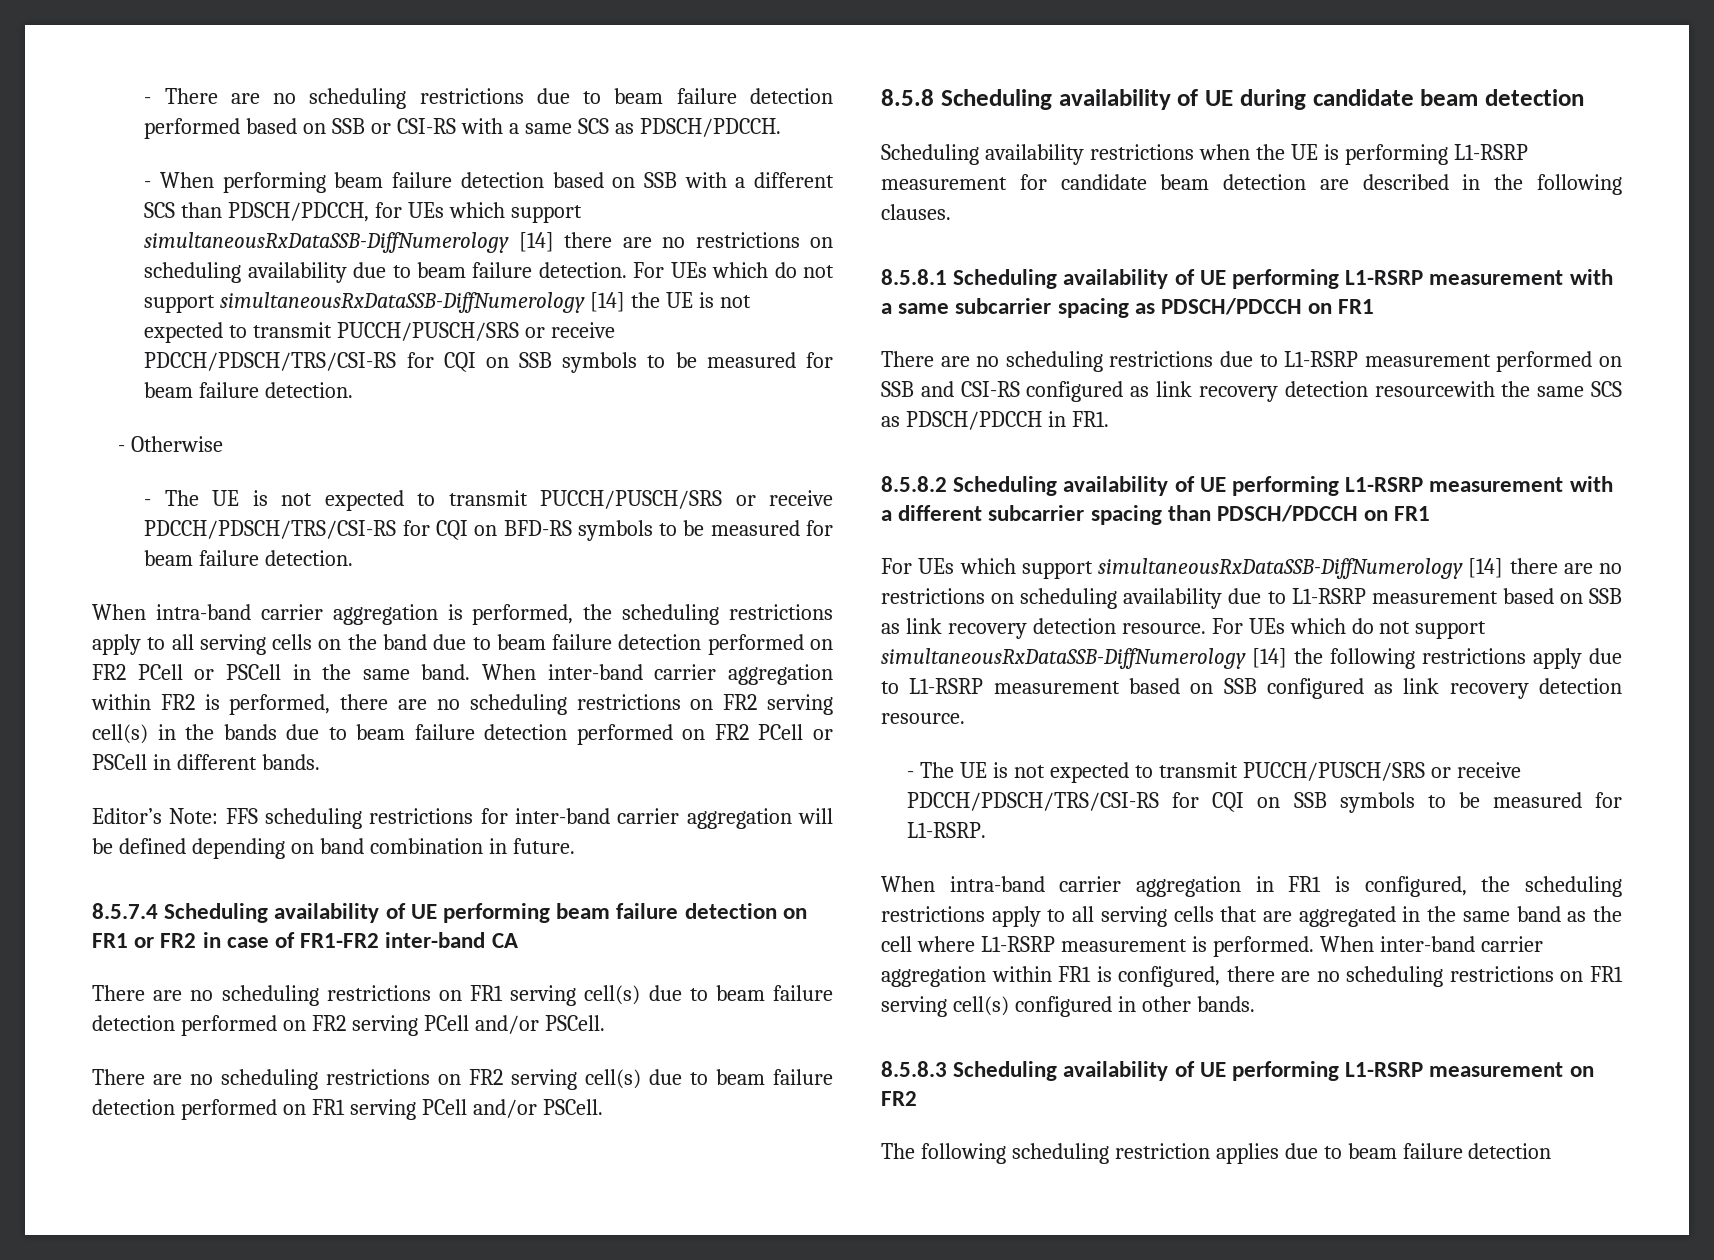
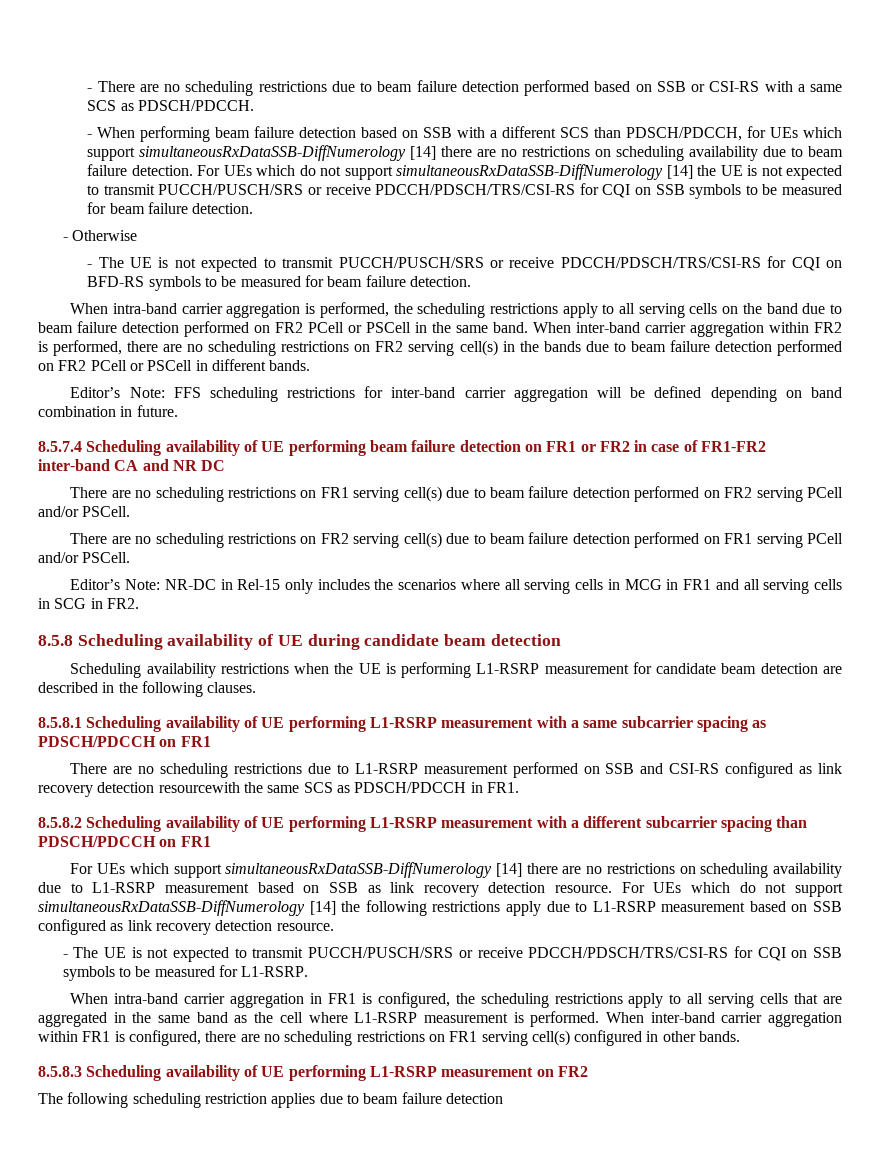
- 8.5.7.4 Scheduling availability of UE performing beam failure detection on FR1 or FR2 in case of FR1-FR2 inter-band CA
+ 8.5.7.4 Scheduling availability of UE performing beam failure detection on FR1 or FR2 in case of FR1-FR2 inter-band CA and NR DC
+ Editor’s Note: NR-DC in Rel-15 only includes the scenarios where all serving cells in MCG in FR1 and all serving cells in SCG in FR2.

